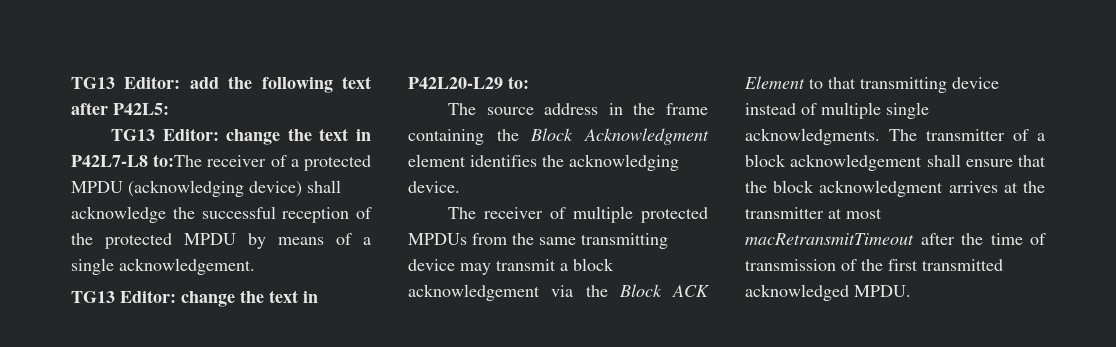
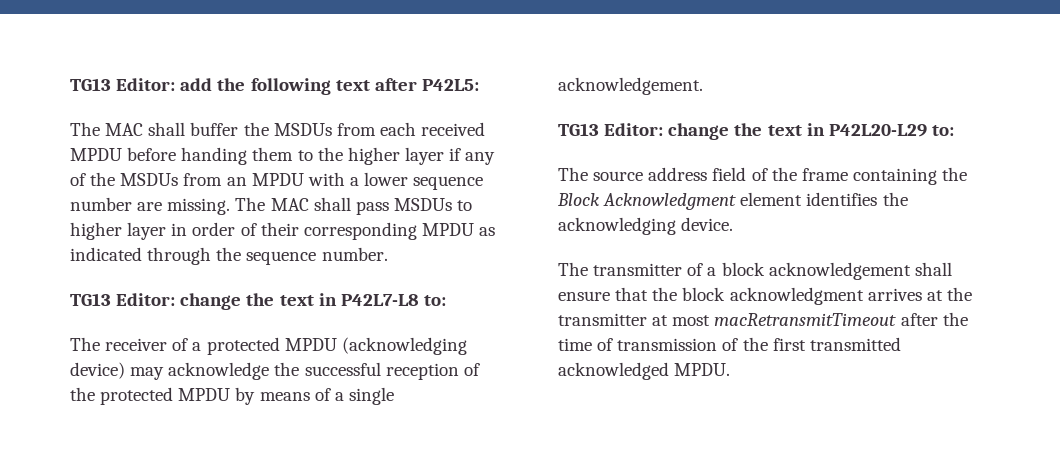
+ The MAC shall buffer the MSDUs from each received MPDU before handing them to the higher layer if any of the MSDUs from an MPDU with a lower sequence number are missing. The MAC shall pass MSDUs to higher layer in order of their corresponding MPDU as indicated through the sequence number.
- TG13 Editor: change the text in P42L7-L8 to:The receiver of a protected MPDU (acknowledging device) shall acknowledge the successful reception of the protected MPDU by means of a single acknowledgement.
+ TG13 Editor: change the text in P42L7-L8 to:
+ The receiver of a protected MPDU (acknowledging device) may acknowledge the successful reception of the protected MPDU by means of a single acknowledgement.
- The source address in the frame containing the Block Acknowledgment element identifies the acknowledging device.
+ The source address field of the frame containing the Block Acknowledgment element identifies the acknowledging device.
- The receiver of multiple protected MPDUs from the same transmitting device may transmit a block acknowledgement via the Block ACK Element to that transmitting device instead of multiple single acknowledgments. The transmitter of a block acknowledgement shall ensure that the block acknowledgment arrives at the transmitter at most macRetransmitTimeout after the time of transmission of the first transmitted acknowledged MPDU.
+ The transmitter of a block acknowledgement shall ensure that the block acknowledgment arrives at the transmitter at most macRetransmitTimeout after the time of transmission of the first transmitted acknowledged MPDU.

